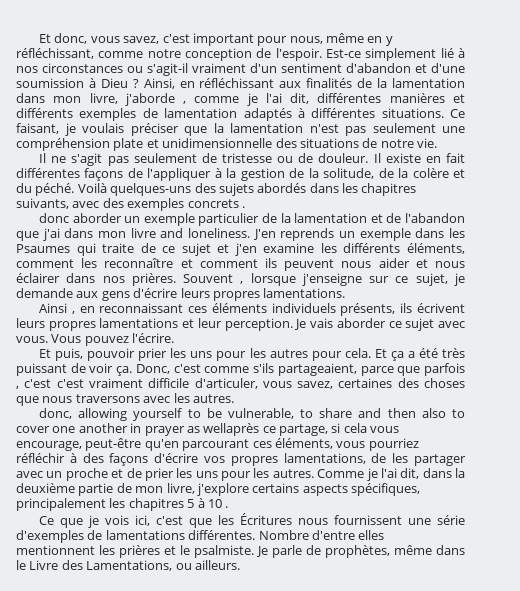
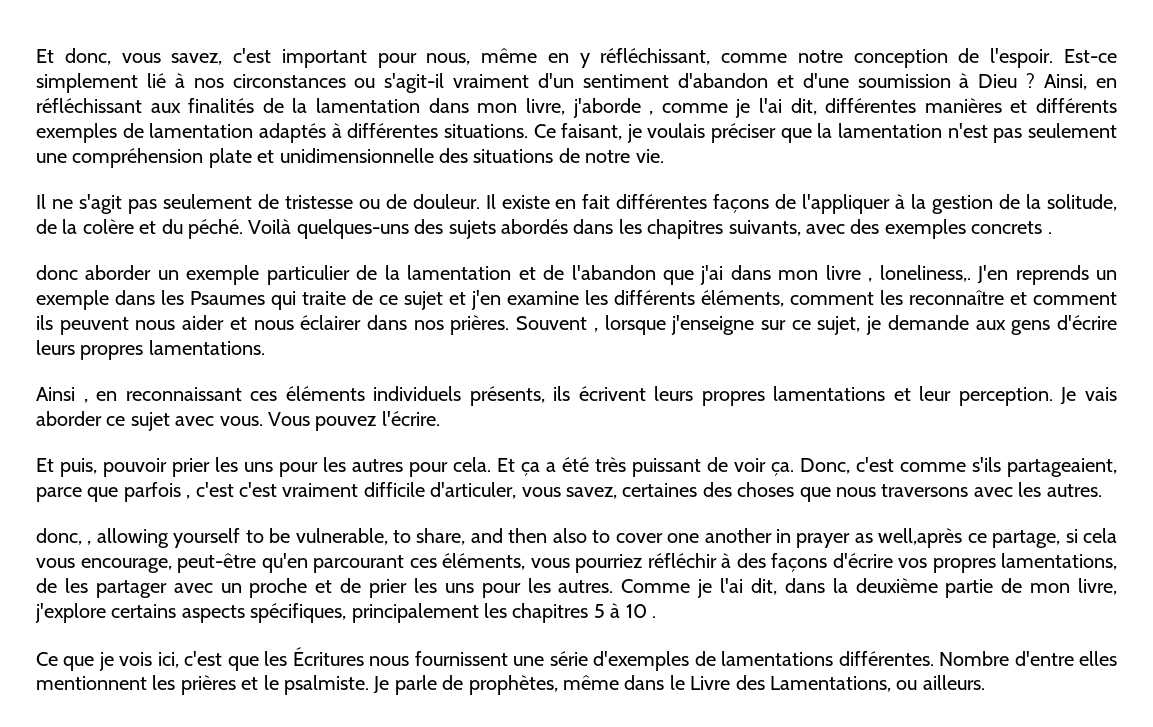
- donc aborder un exemple particulier de la lamentation et de l'abandon que j'ai dans mon livre and loneliness.
+ donc aborder un exemple particulier de la lamentation et de l'abandon que j'ai dans mon livre , loneliness,.
- donc, allowing yourself to be vulnerable, to share and then also to cover one another in prayer as wellaprès ce partage, si cela vous encourage, peut-être qu'en parcourant ces éléments, vous pourriez réfléchir à des façons d'écrire vos propres lamentations, de les partager avec un proche et de prier les uns pour les autres.
+ donc, , allowing yourself to be vulnerable, to share, and then also to cover one another in prayer as well,après ce partage, si cela vous encourage, peut-être qu'en parcourant ces éléments, vous pourriez réfléchir à des façons d'écrire vos propres lamentations, de les partager avec un proche et de prier les uns pour les autres.

